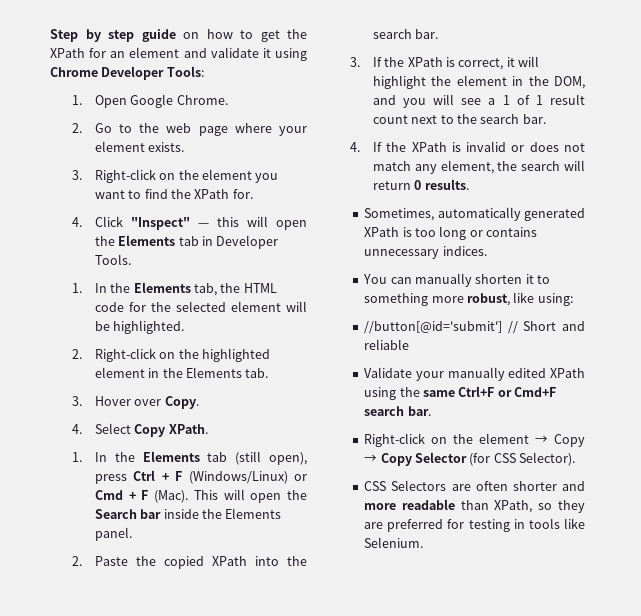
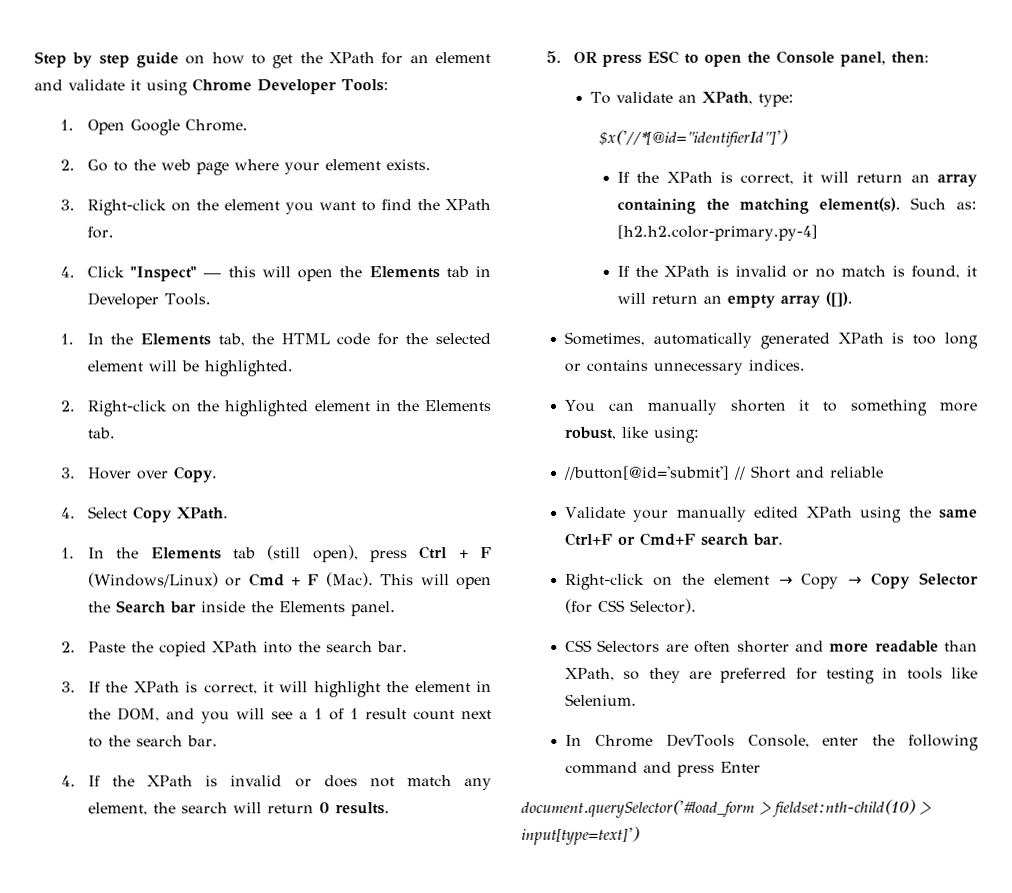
+ 5. OR press ESC to open the Console panel, then:
+ To validate an XPath, type:
+ $x('//*[@id="identifierId"]')
+ If the XPath is correct, it will return an array containing the matching element(s). Such as: [h2.h2.color-primary.py-4]
+ If the XPath is invalid or no match is found, it will return an empty array ([]).
+ In Chrome DevTools Console, enter the following command and press Enter
+ document.querySelector('#load_form > fieldset:nth-child(10) > input[type=text]')

